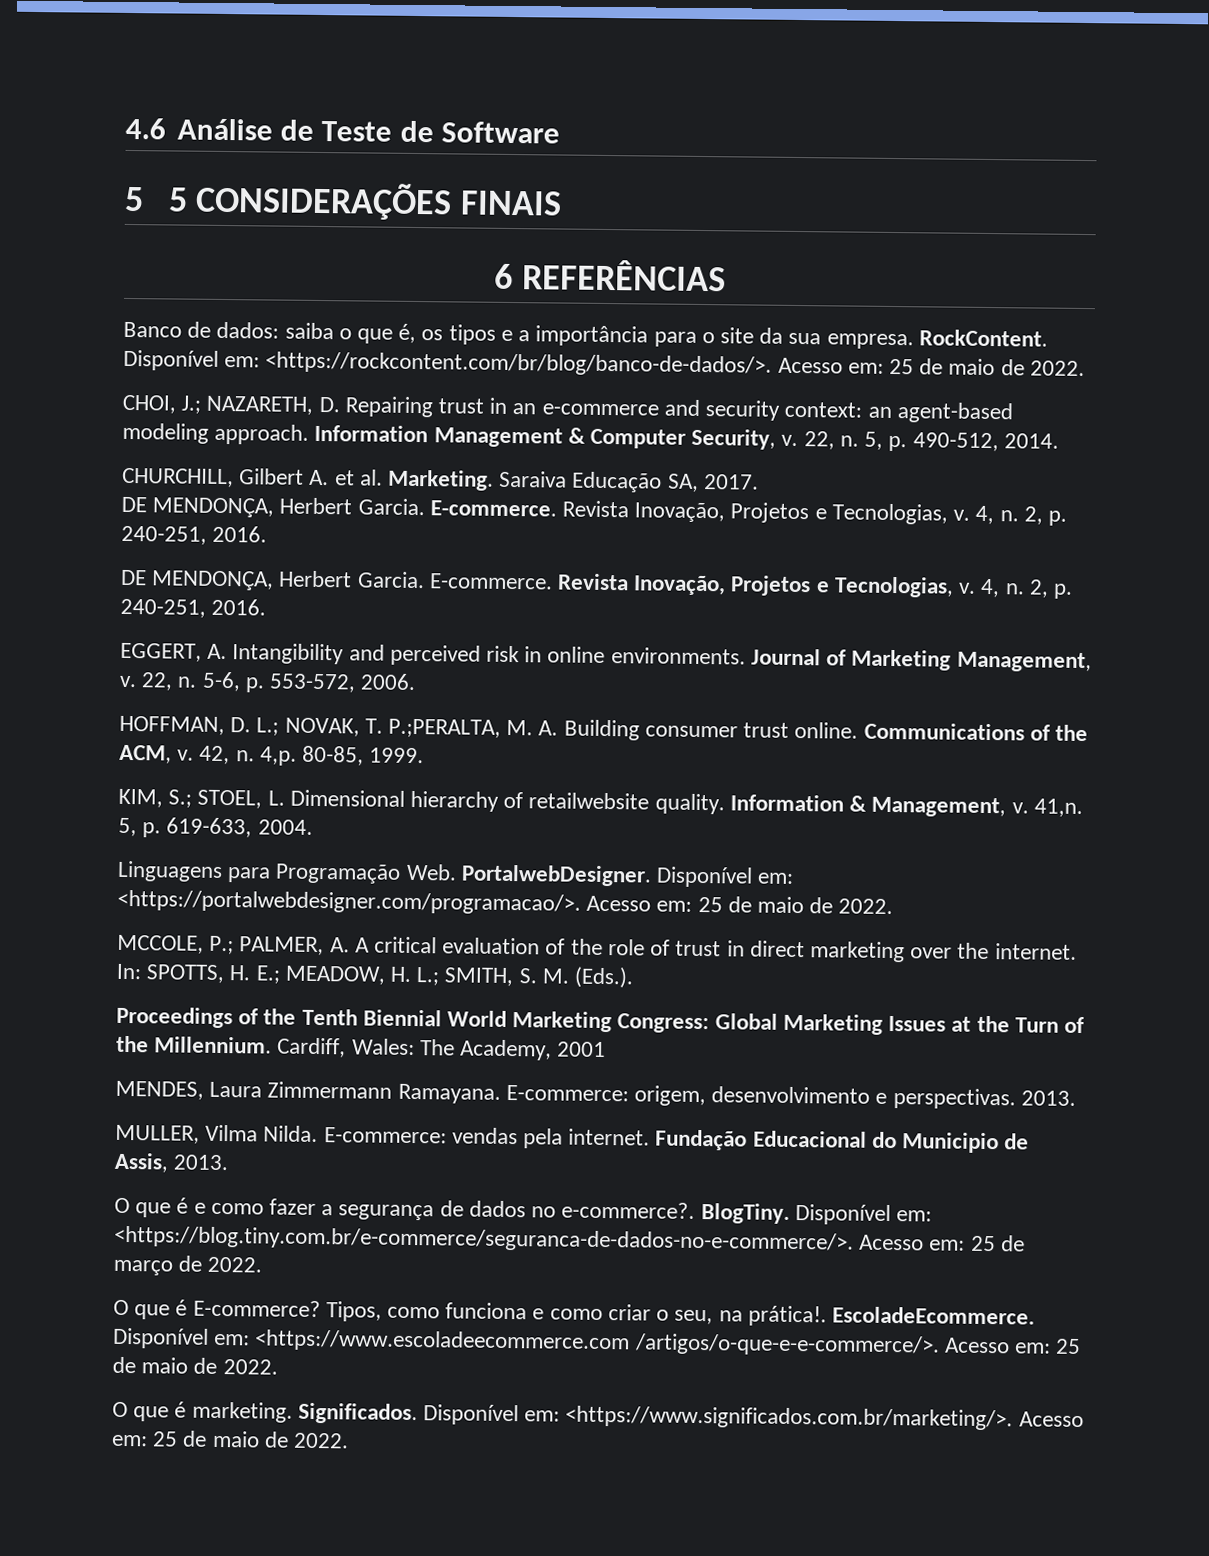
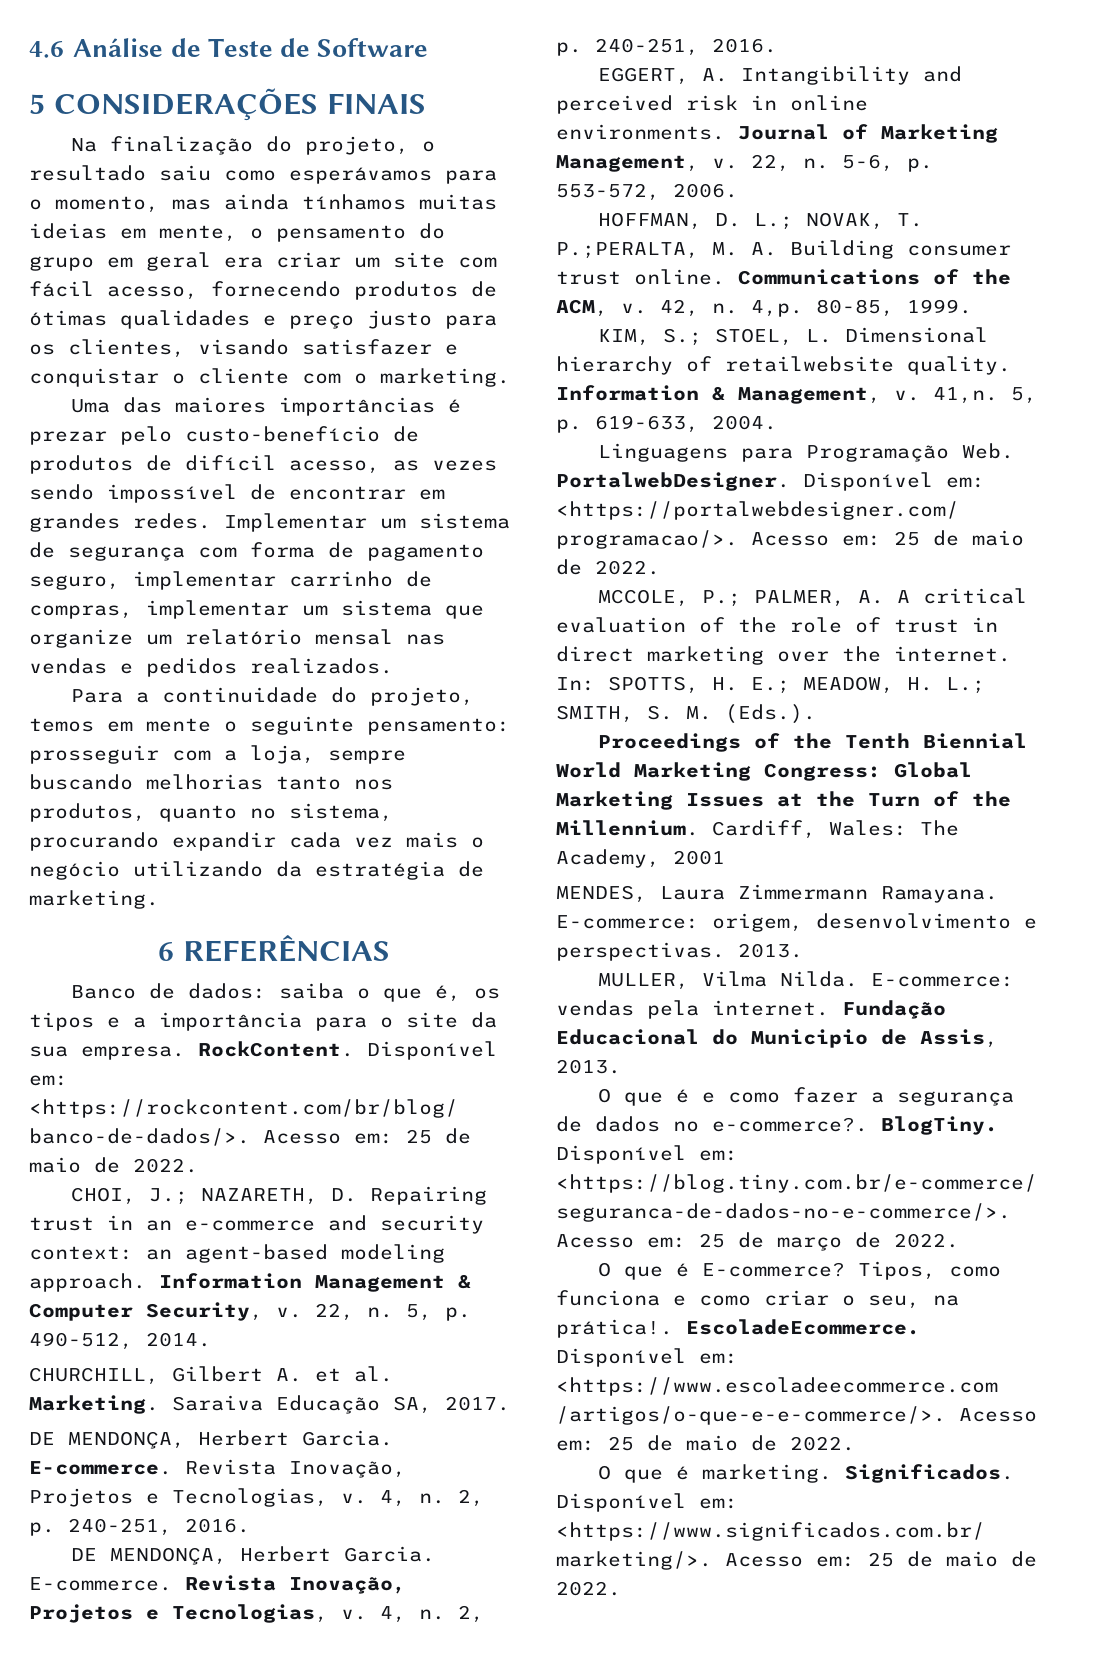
- 5 5 CONSIDERAÇÕES FINAIS
+ 5 CONSIDERAÇÕES FINAIS
+ Na finalização do projeto, o resultado saiu como esperávamos para o momento, mas ainda tínhamos muitas ideias em mente, o pensamento do grupo em geral era criar um site com fácil acesso, fornecendo produtos de ótimas qualidades e preço justo para os clientes, visando satisfazer e conquistar o cliente com o marketing.
+ Uma das maiores importâncias é prezar pelo custo-benefício de produtos de difícil acesso, as vezes sendo impossível de encontrar em grandes redes. Implementar um sistema de segurança com forma de pagamento seguro, implementar carrinho de compras, implementar um sistema que organize um relatório mensal nas vendas e pedidos realizados.
+ Para a continuidade do projeto, temos em mente o seguinte pensamento: prosseguir com a loja, sempre buscando melhorias tanto nos produtos, quanto no sistema, procurando expandir cada vez mais o negócio utilizando da estratégia de marketing.

